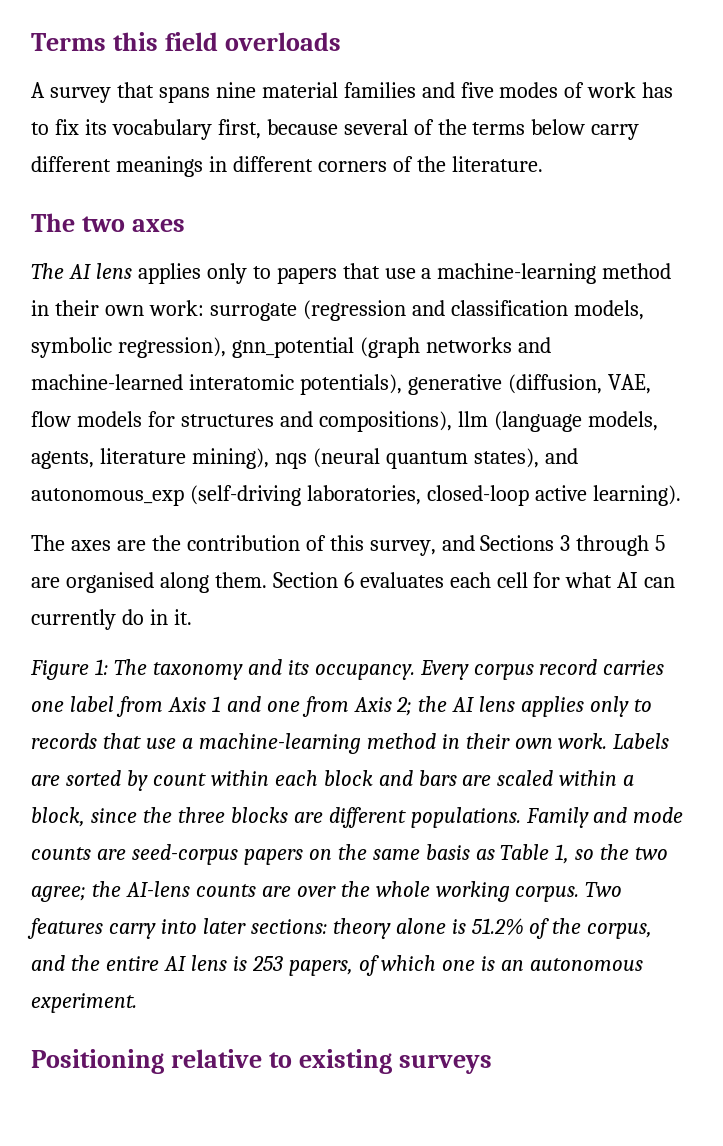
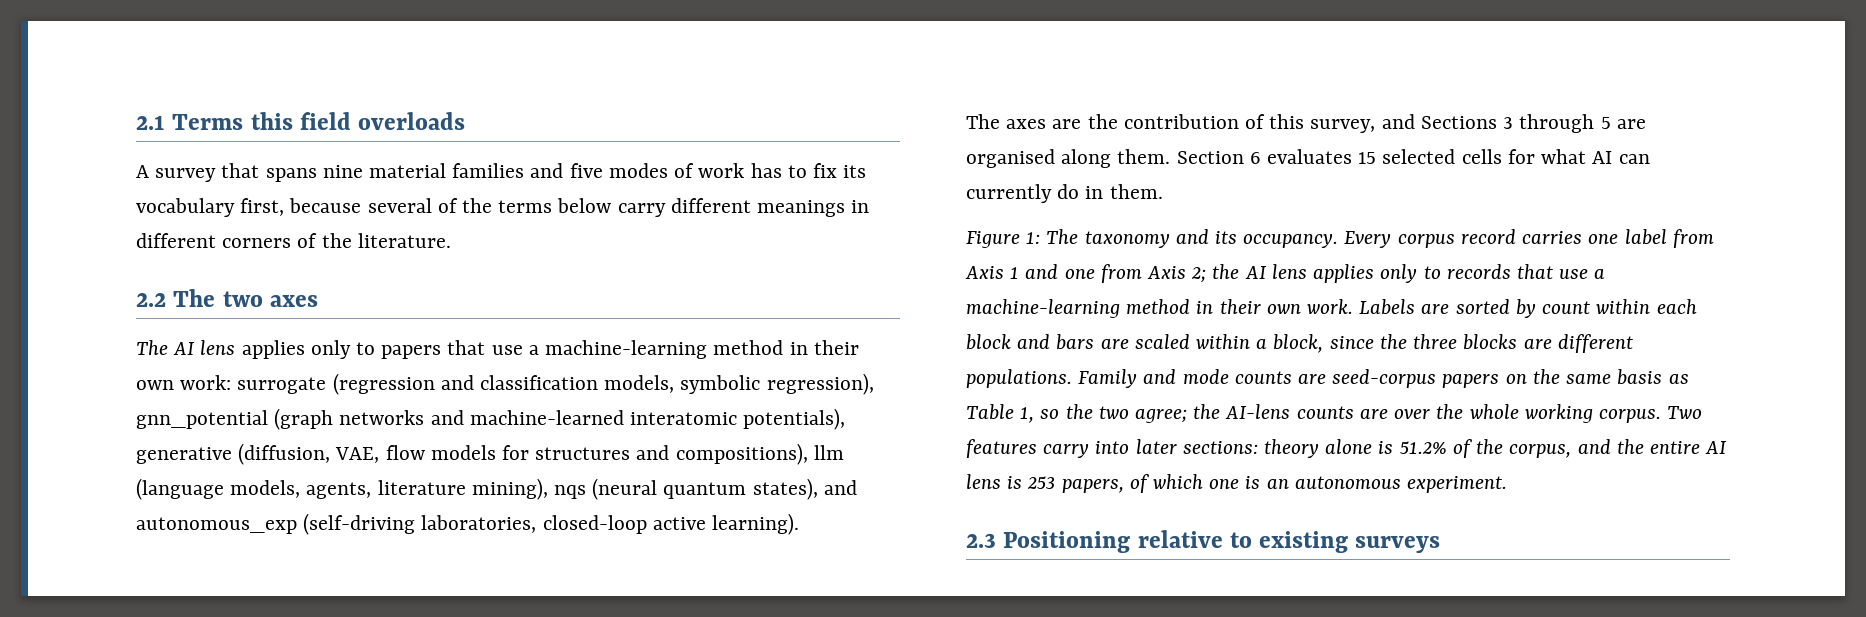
- Terms this field overloads
+ 2.1 Terms this field overloads
- The two axes
+ 2.2 The two axes
- Section 6 evaluates each cell for what AI can currently do in it.
+ Section 6 evaluates 15 selected cells for what AI can currently do in them.
- Positioning relative to existing surveys
+ 2.3 Positioning relative to existing surveys

